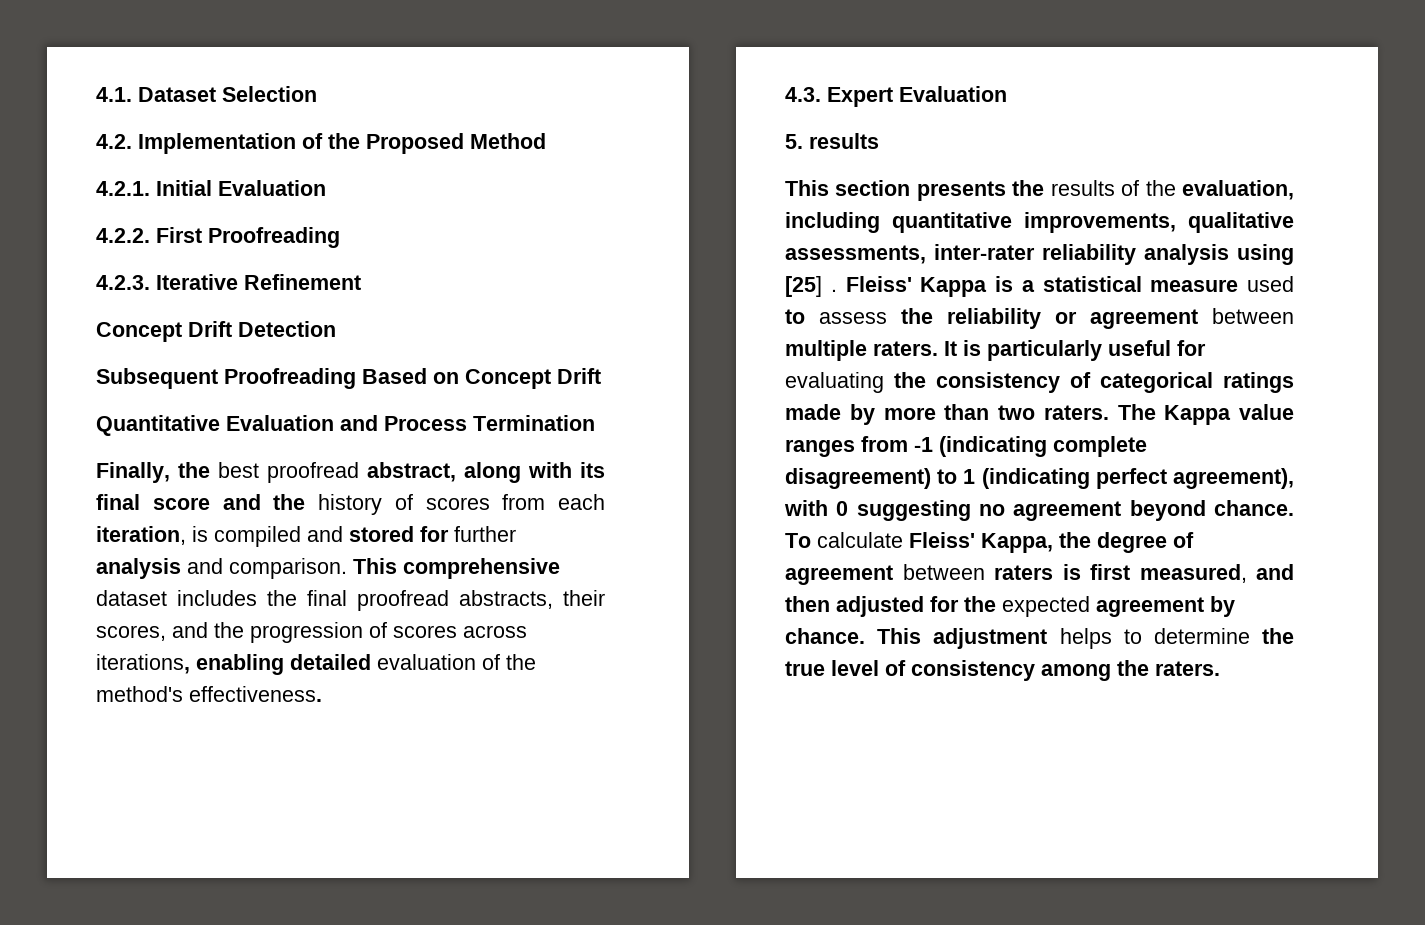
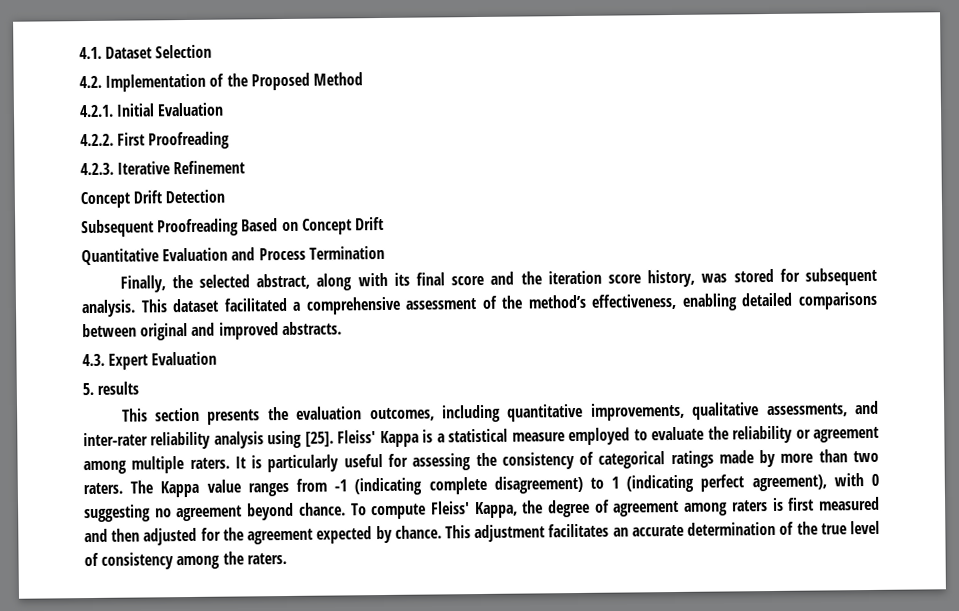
- Finally, the best proofread abstract, along with its final score and the history of scores from each iteration, is compiled and stored for further analysis and comparison. This comprehensive dataset includes the final proofread abstracts, their scores, and the progression of scores across iterations, enabling detailed evaluation of the method's effectiveness.
+ Finally, the selected abstract, along with its final score and the iteration score history, was stored for subsequent analysis. This dataset facilitated a comprehensive assessment of the method’s effectiveness, enabling detailed comparisons between original and improved abstracts.
- This section presents the results of the evaluation, including quantitative improvements, qualitative assessments, inter-rater reliability analysis using [25] .
+ This section presents the evaluation outcomes, including quantitative improvements, qualitative assessments, and inter-rater reliability analysis using [25].
- Fleiss' Kappa is a statistical measure used to assess the reliability or agreement between multiple raters.
+ Fleiss' Kappa is a statistical measure employed to evaluate the reliability or agreement among multiple raters.
- It is particularly useful for evaluating the consistency of categorical ratings made by more than two raters.
+ It is particularly useful for assessing the consistency of categorical ratings made by more than two raters.
- To calculate Fleiss' Kappa, the degree of agreement between raters is first measured, and then adjusted for the expected agreement by chance.
+ To compute Fleiss' Kappa, the degree of agreement among raters is first measured and then adjusted for the agreement expected by chance.
- This adjustment helps to determine the true level of consistency among the raters.
+ This adjustment facilitates an accurate determination of the true level of consistency among the raters.

